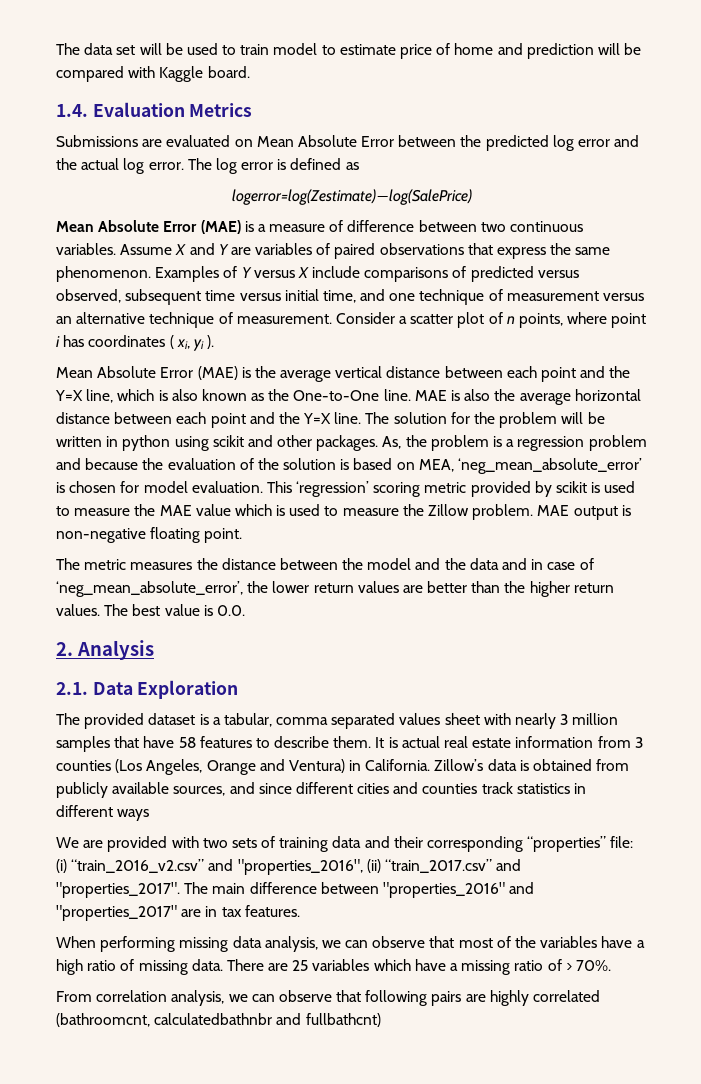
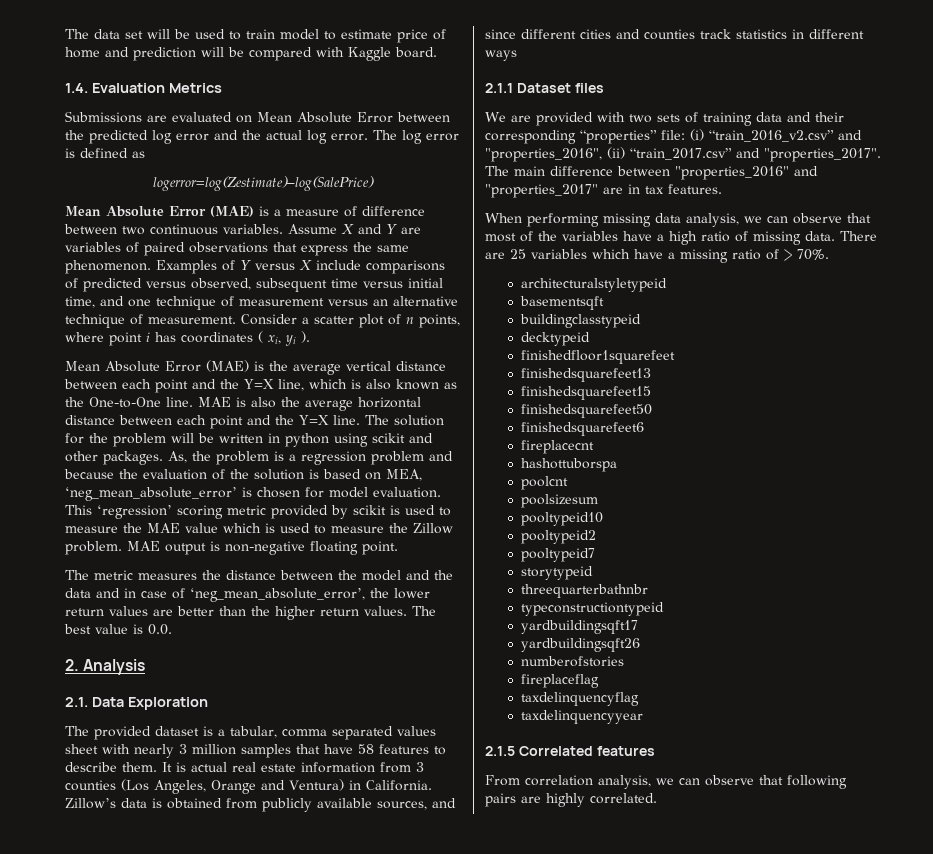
+ 2.1.1 Dataset files
+ architecturalstyletypeid
+ basementsqft
+ buildingclasstypeid
+ decktypeid
+ finishedfloor1squarefeet
+ finishedsquarefeet13
+ finishedsquarefeet15
+ finishedsquarefeet50
+ finishedsquarefeet6
+ fireplacecnt
+ hashottuborspa
+ poolcnt
+ poolsizesum
+ pooltypeid10
+ pooltypeid2
+ pooltypeid7
+ storytypeid
+ threequarterbathnbr
+ typeconstructiontypeid
+ yardbuildingsqft17
+ yardbuildingsqft26
+ numberofstories
+ fireplaceflag
+ taxdelinquencyflag
+ taxdelinquencyyear
+ 2.1.5 Correlated features
- From correlation analysis, we can observe that following pairs are highly correlated (bathroomcnt, calculatedbathnbr and fullbathcnt)
+ From correlation analysis, we can observe that following pairs are highly correlated.

